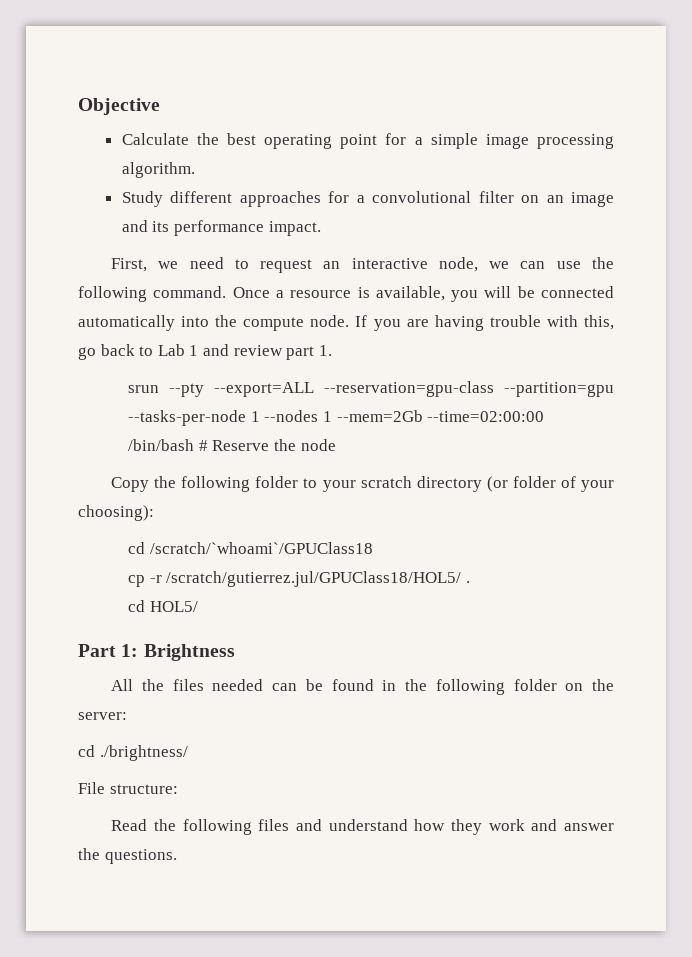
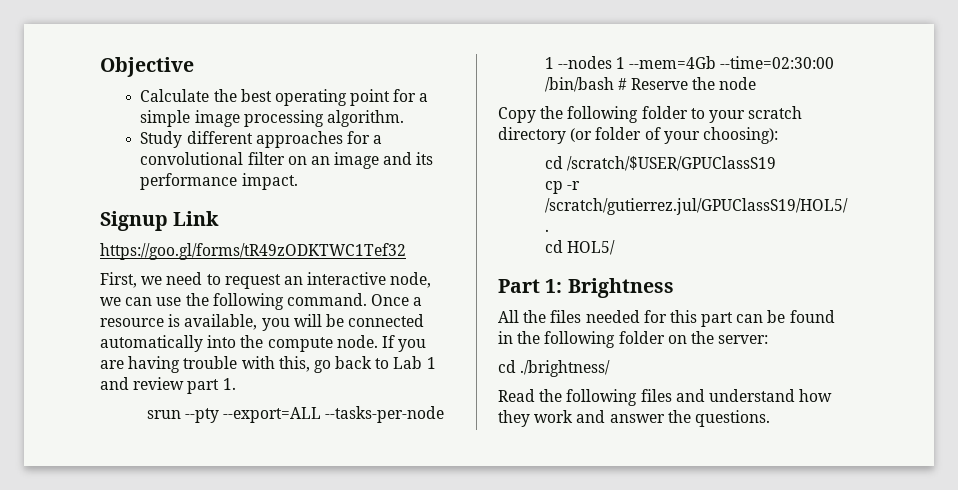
+ Signup Link
+ https://goo.gl/forms/tR49zODKTWC1Tef32
- srun --pty --export=ALL --reservation=gpu-class --partition=gpu --tasks-per-node 1 --nodes 1 --mem=2Gb --time=02:00:00 /bin/bash # Reserve the node
+ srun --pty --export=ALL --tasks-per-node 1 --nodes 1 --mem=4Gb --time=02:30:00 /bin/bash # Reserve the node
- cd /scratch/`whoami`/GPUClass18
+ cd /scratch/$USER/GPUClassS19
- cp -r /scratch/gutierrez.jul/GPUClass18/HOL5/ .
+ cp -r /scratch/gutierrez.jul/GPUClassS19/HOL5/ .
- All the files needed can be found in the following folder on the server:
+ All the files needed for this part can be found in the following folder on the server:
- File structure:

